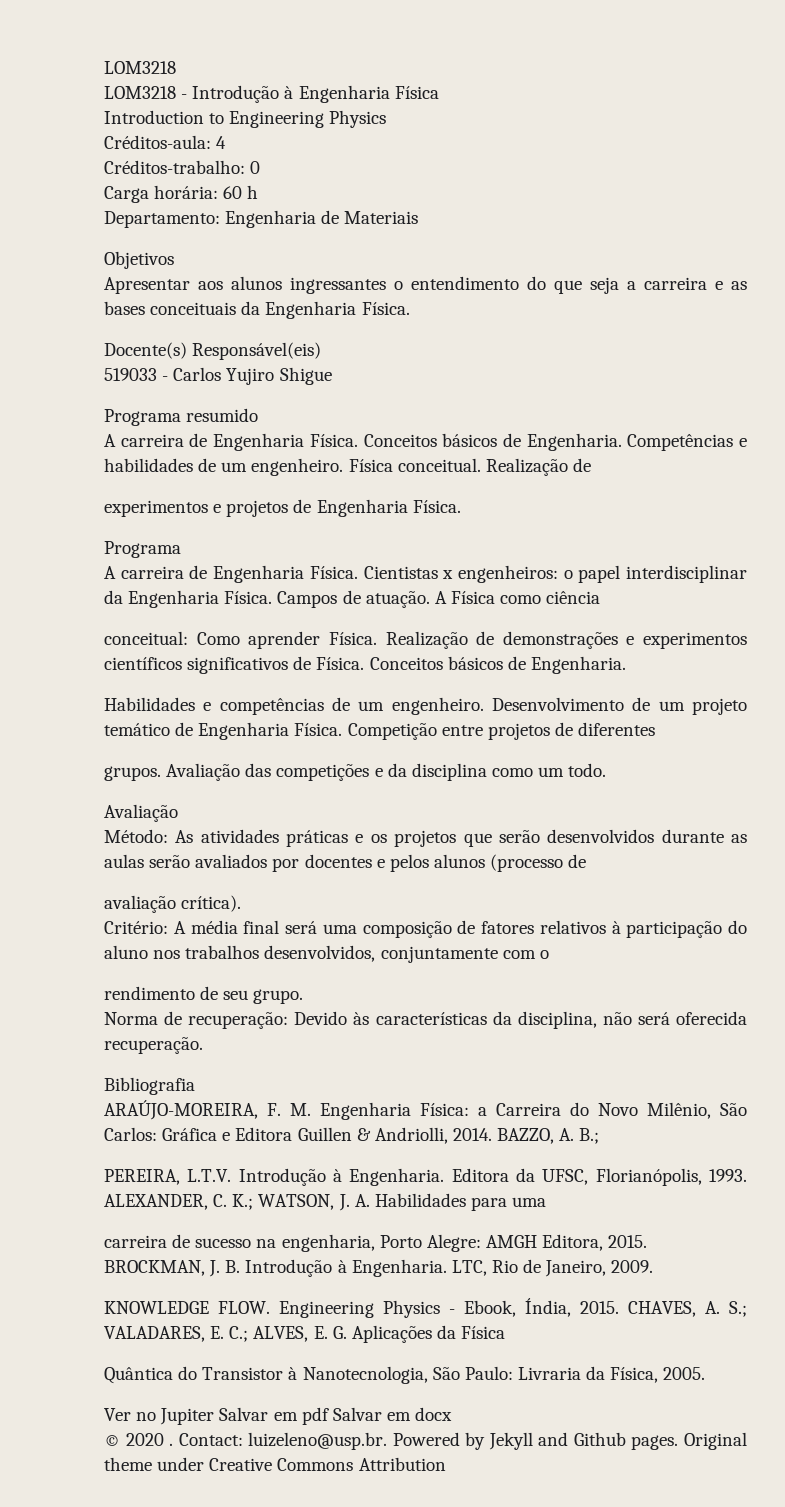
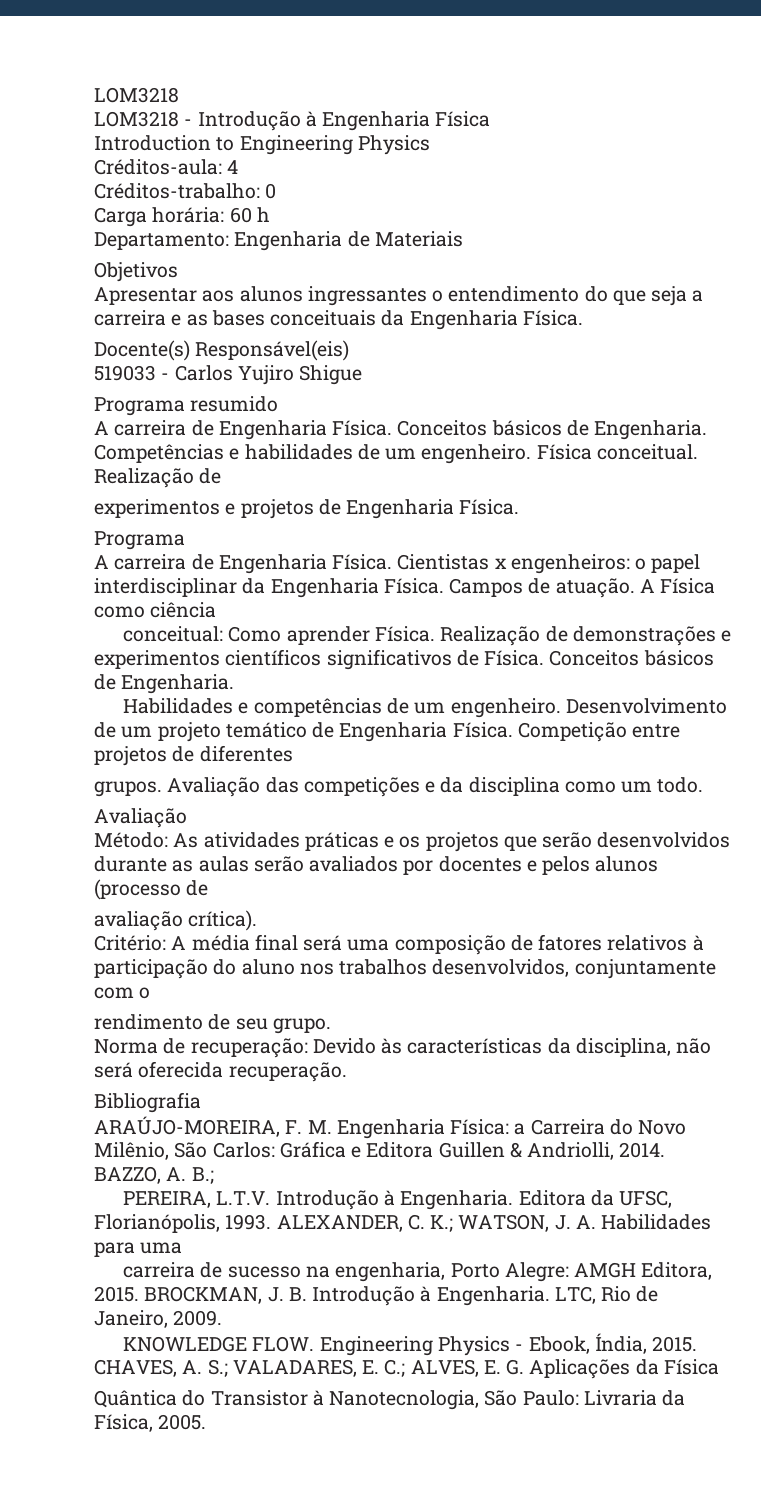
- Ver no Jupiter Salvar em pdf Salvar em docx
- © 2020 . Contact: luizeleno@usp.br. Powered by Jekyll and Github pages. Original theme under Creative Commons Attribution

